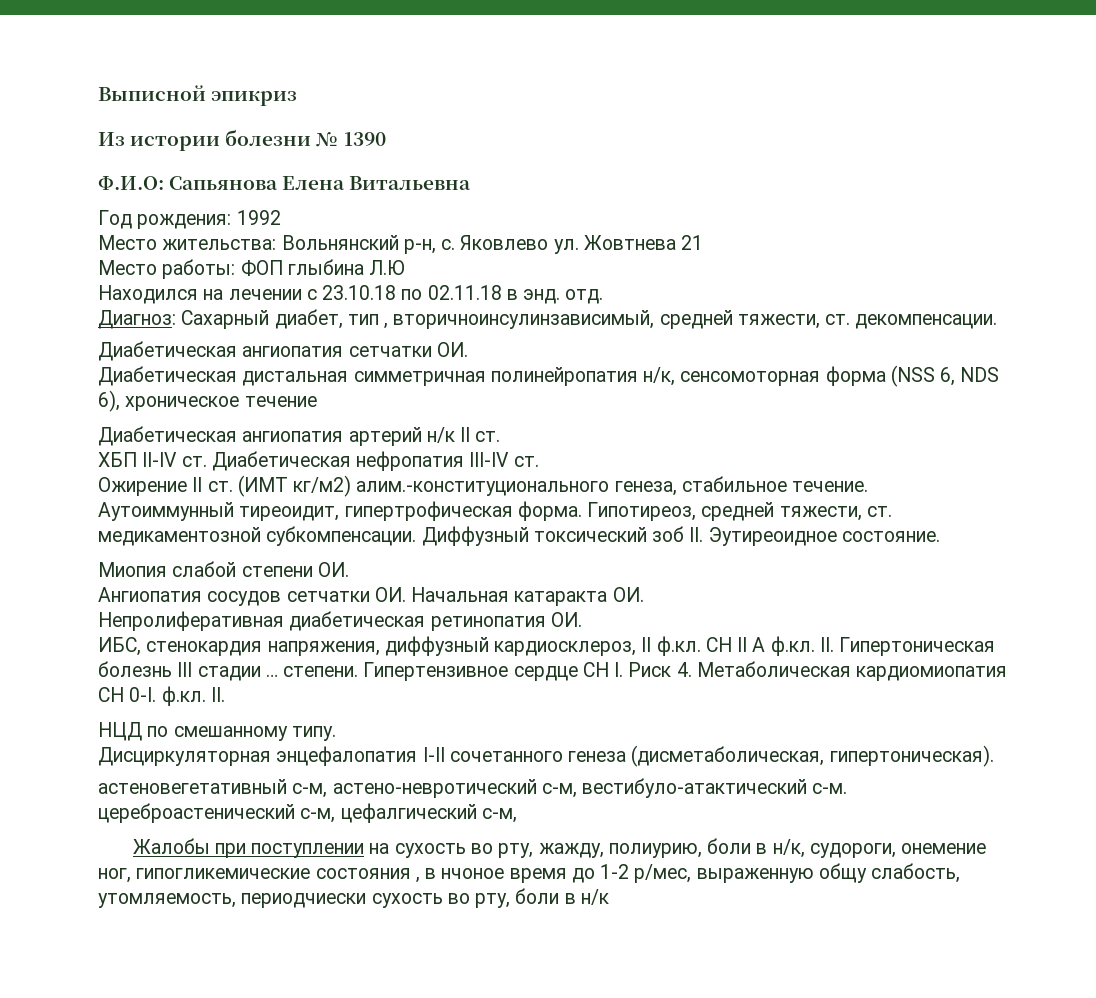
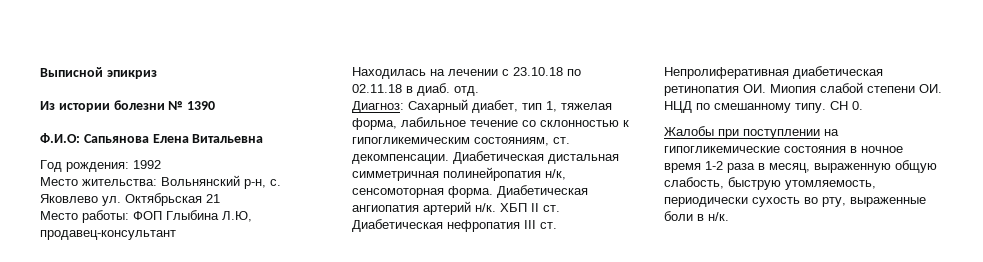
- Яковлево ул. Жовтнева 21
+ Яковлево ул. Октябрьская 21
- Место работы: ФОП глыбина Л.Ю
- Находился на лечении с 23.10.18 по 02.11.18 в энд. отд.
+ Место работы: ФОП Глыбина Л.Ю, продавец-консультант
+ Находилась на лечении с 23.10.18 по 02.11.18 в диаб. отд.
- Диагноз: Сахарный диабет, тип , вторичноинсулинзависимый, средней тяжести, ст. декомпенсации.
- Диабетическая ангиопатия сетчатки ОИ.
- Диабетическая дистальная симметричная полинейропатия н/к, сенсомоторная форма (NSS 6, NDS 6), хроническое течение
- Диабетическая ангиопатия артерий н/к II ст.
- ХБП II-IV ст. Диабетическая нефропатия III-IV ст.
- Ожирение II ст. (ИМТ кг/м2) алим.-конституционального генеза, стабильное течение.
- Аутоиммунный тиреоидит, гипертрофическая форма. Гипотиреоз, средней тяжести, ст. медикаментозной субкомпенсации. Диффузный токсический зоб II. Эутиреоидное состояние.
- Миопия слабой степени ОИ.
- Ангиопатия сосудов сетчатки ОИ. Начальная катаракта ОИ.
- Непролиферативная диабетическая ретинопатия ОИ.
- ИБС, стенокардия напряжения, диффузный кардиосклероз, II ф.кл. СН II А ф.кл. II. Гипертоническая болезнь III стадии … степени. Гипертензивное сердце СН I. Риск 4. Метаболическая кардиомиопатия СН 0-I. ф.кл. II.
- НЦД по смешанному типу.
- Дисциркуляторная энцефалопатия I-II сочетанного генеза (дисметаболическая, гипертоническая).
- астеновегетативный с-м, астено-невротический с-м, вестибуло-атактический с-м. цереброастенический с-м, цефалгический с-м,
- Жалобы при поступлении на сухость во рту, жажду, полиурию, боли в н/к, судороги, онемение ног, гипогликемические состояния , в нчоное время до 1-2 р/мес, выраженную общу слабость, утомляемость, периодчиески сухость во рту, боли в н/к
+ Диагноз: Сахарный диабет, тип 1, тяжелая форма, лабильное течение со склонностью к гипогликемическим состояниям, ст. декомпенсации. Диабетическая дистальная симметричная полинейропатия н/к, сенсомоторная форма. Диабетическая ангиопатия артерий н/к. ХБП II ст. Диабетическая нефропатия III ст. Непролиферативная диабетическая ретинопатия ОИ. Миопия слабой степени ОИ. НЦД по смешанному типу. СН 0.
+ Жалобы при поступлении на гипогликемические состояния в ночное время 1-2 раза в месяц, выраженную общую слабость, быструю утомляемость, периодически сухость во рту, выраженные боли в н/к.

